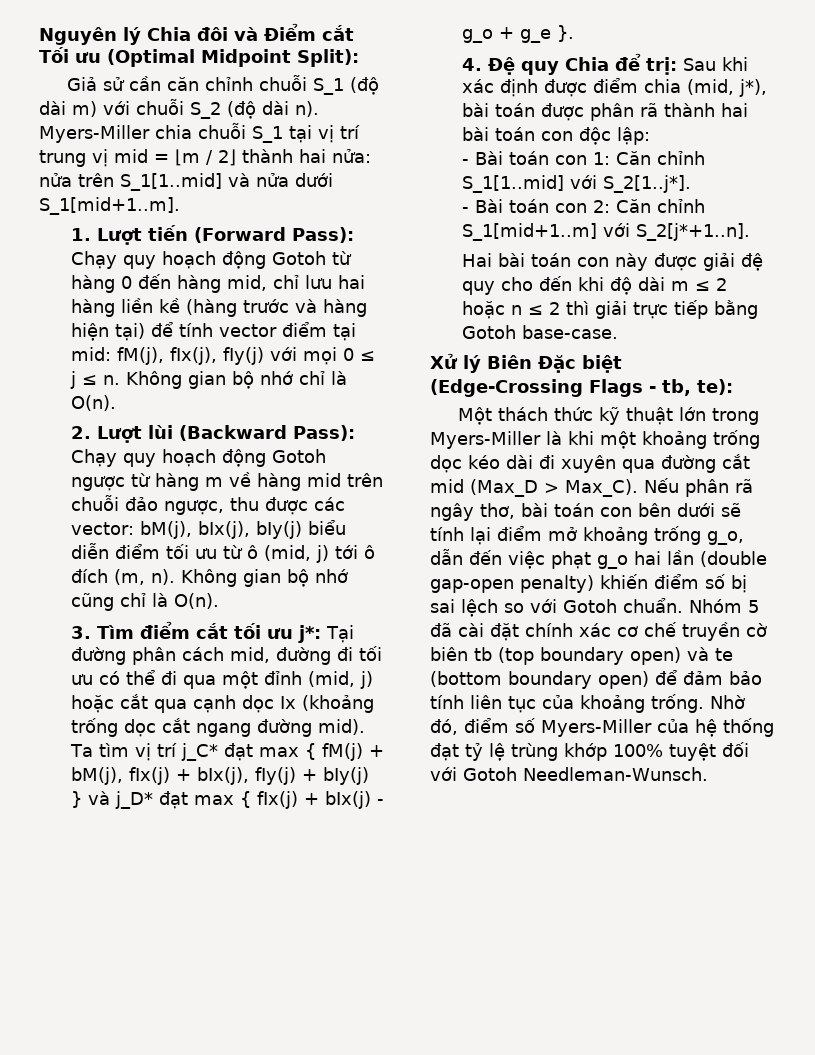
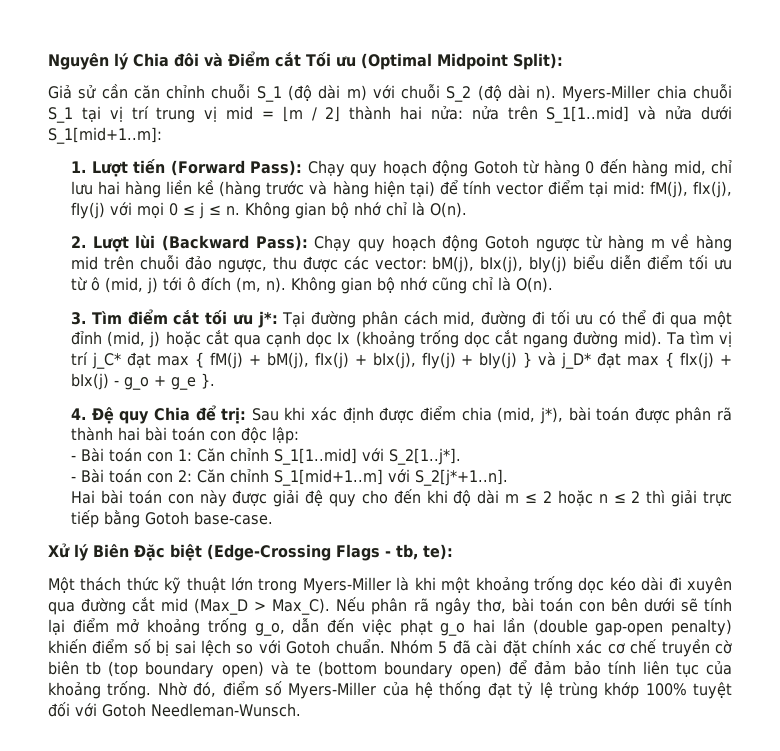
- Myers-Miller chia chuỗi S_1 tại vị trí trung vị mid = ⌊m / 2⌋ thành hai nửa: nửa trên S_1[1..mid] và nửa dưới S_1[mid+1..m].
+ Myers-Miller chia chuỗi S_1 tại vị trí trung vị mid = ⌊m / 2⌋ thành hai nửa: nửa trên S_1[1..mid] và nửa dưới S_1[mid+1..m]:

